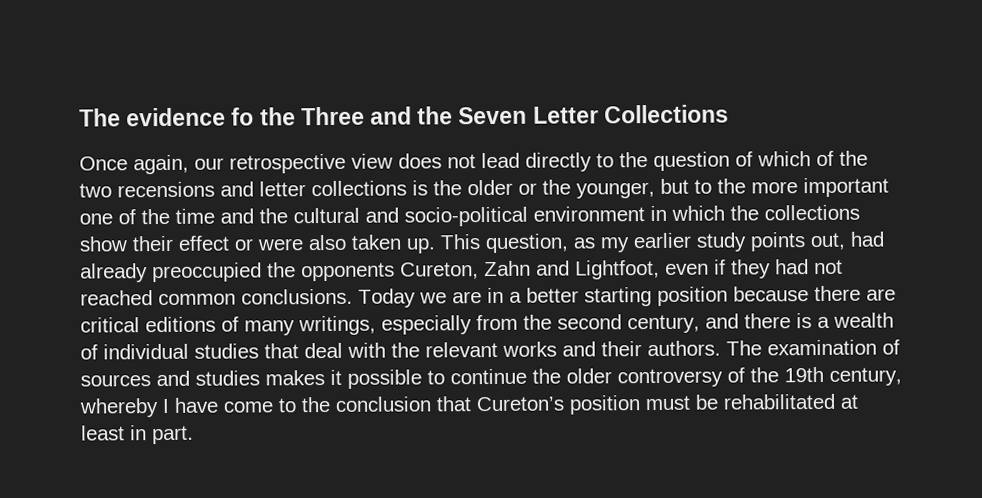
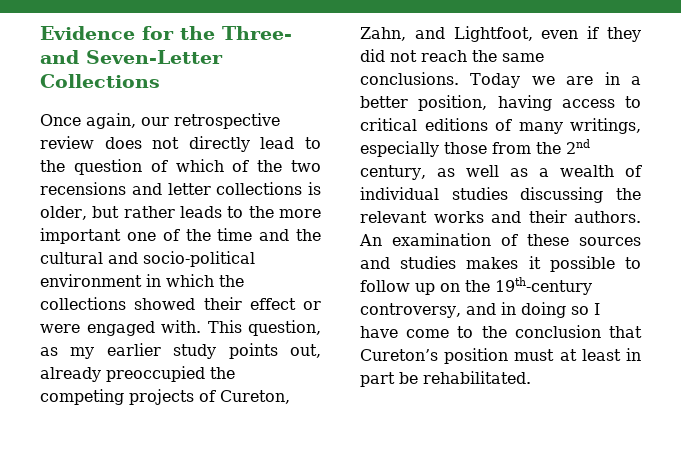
- The evidence fo the Three and the Seven Letter Collections
+ Evidence for the Three- and Seven-Letter Collections
- Once again, our retrospective view does not lead directly to the question of which of the two recensions and letter collections is the older or the younger, but to the more important one of the time and the cultural and socio-political environment in which the collections show their effect or were also taken up.
+ Once again, our retrospective review does not directly lead to the question of which of the two recensions and letter collections is older, but rather leads to the more important one of the time and the cultural and socio-political environment in which the collections showed their effect or were engaged with.
- This question, as my earlier study points out, had already preoccupied the opponents Cureton, Zahn and Lightfoot, even if they had not reached common conclusions.
+ This question, as my earlier study points out, already preoccupied the competing projects of Cureton, Zahn, and Lightfoot, even if they did not reach the same conclusions.
- Today we are in a better starting position because there are critical editions of many writings, especially from the second century, and there is a wealth of individual studies that deal with the relevant works and their authors.
+ Today we are in a better position, having access to critical editions of many writings, especially those from the 2nd century, as well as a wealth of individual studies discussing the relevant works and their authors.
- The examination of sources and studies makes it possible to continue the older controversy of the 19th century, whereby I have come to the conclusion that Cureton’s position must be rehabilitated at least in part.
+ An examination of these sources and studies makes it possible to follow up on the 19th-century controversy, and in doing so I have come to the conclusion that Cureton’s position must at least in part be rehabilitated.

